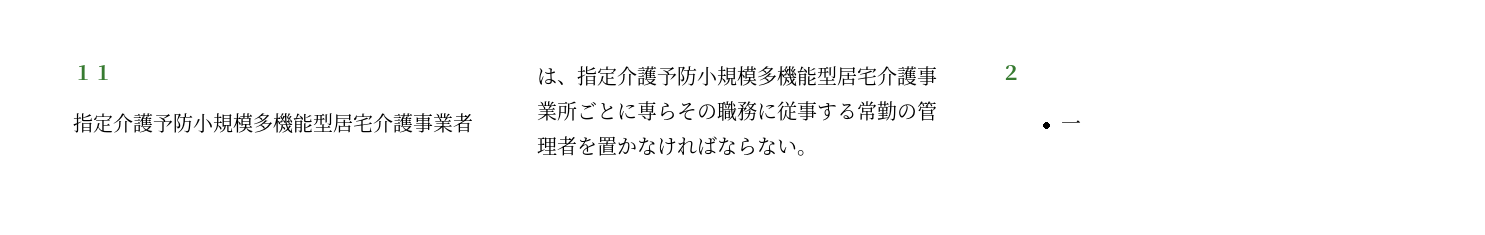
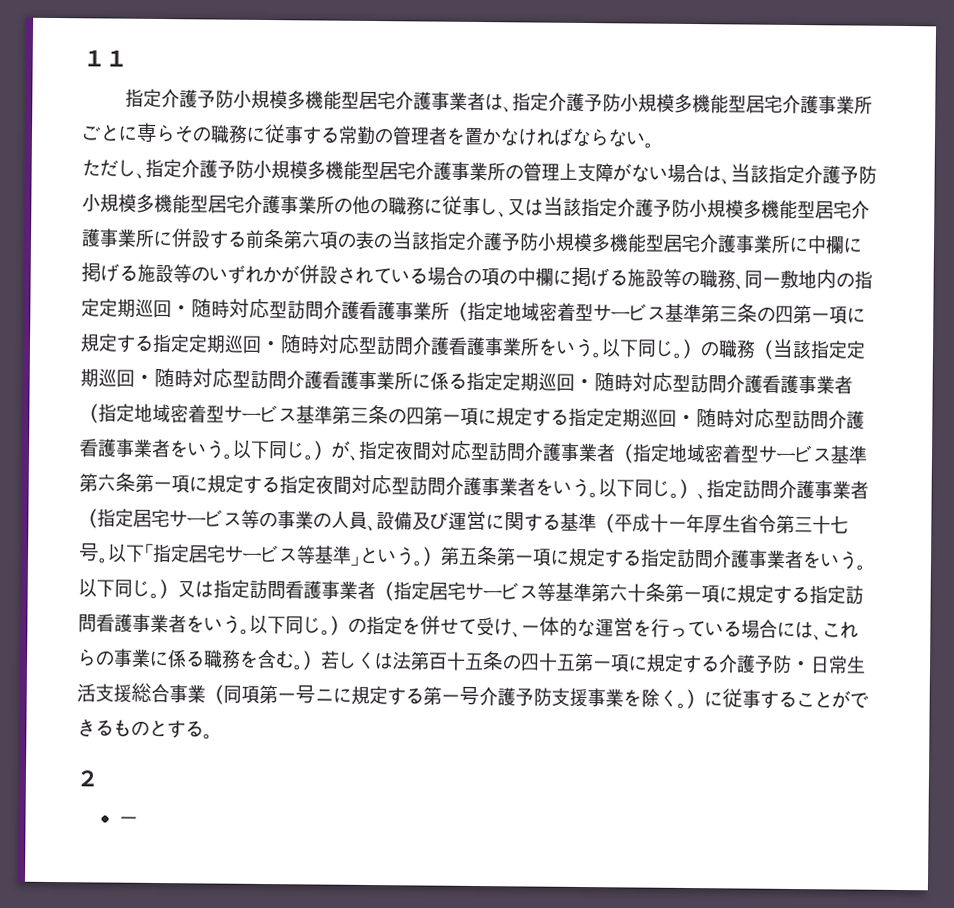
+ ただし、指定介護予防小規模多機能型居宅介護事業所の管理上支障がない場合は、当該指定介護予防小規模多機能型居宅介護事業所の他の職務に従事し、又は当該指定介護予防小規模多機能型居宅介護事業所に併設する前条第六項の表の当該指定介護予防小規模多機能型居宅介護事業所に中欄に掲げる施設等のいずれかが併設されている場合の項の中欄に掲げる施設等の職務、同一敷地内の指定定期巡回・随時対応型訪問介護看護事業所（指定地域密着型サービス基準第三条の四第一項に規定する指定定期巡回・随時対応型訪問介護看護事業所をいう。以下同じ。）の職務（当該指定定期巡回・随時対応型訪問介護看護事業所に係る指定定期巡回・随時対応型訪問介護看護事業者（指定地域密着型サービス基準第三条の四第一項に規定する指定定期巡回・随時対応型訪問介護看護事業者をいう。以下同じ。）が、指定夜間対応型訪問介護事業者（指定地域密着型サービス基準第六条第一項に規定する指定夜間対応型訪問介護事業者をいう。以下同じ。）、指定訪問介護事業者（指定居宅サービス等の事業の人員、設備及び運営に関する基準（平成十一年厚生省令第三十七号。以下「指定居宅サービス等基準」という。）第五条第一項に規定する指定訪問介護事業者をいう。以下同じ。）又は指定訪問看護事業者（指定居宅サービス等基準第六十条第一項に規定する指定訪問看護事業者をいう。以下同じ。）の指定を併せて受け、一体的な運営を行っている場合には、これらの事業に係る職務を含む。）若しくは法第百十五条の四十五第一項に規定する介護予防・日常生活支援総合事業（同項第一号ニに規定する第一号介護予防支援事業を除く。）に従事することができるものとする。

